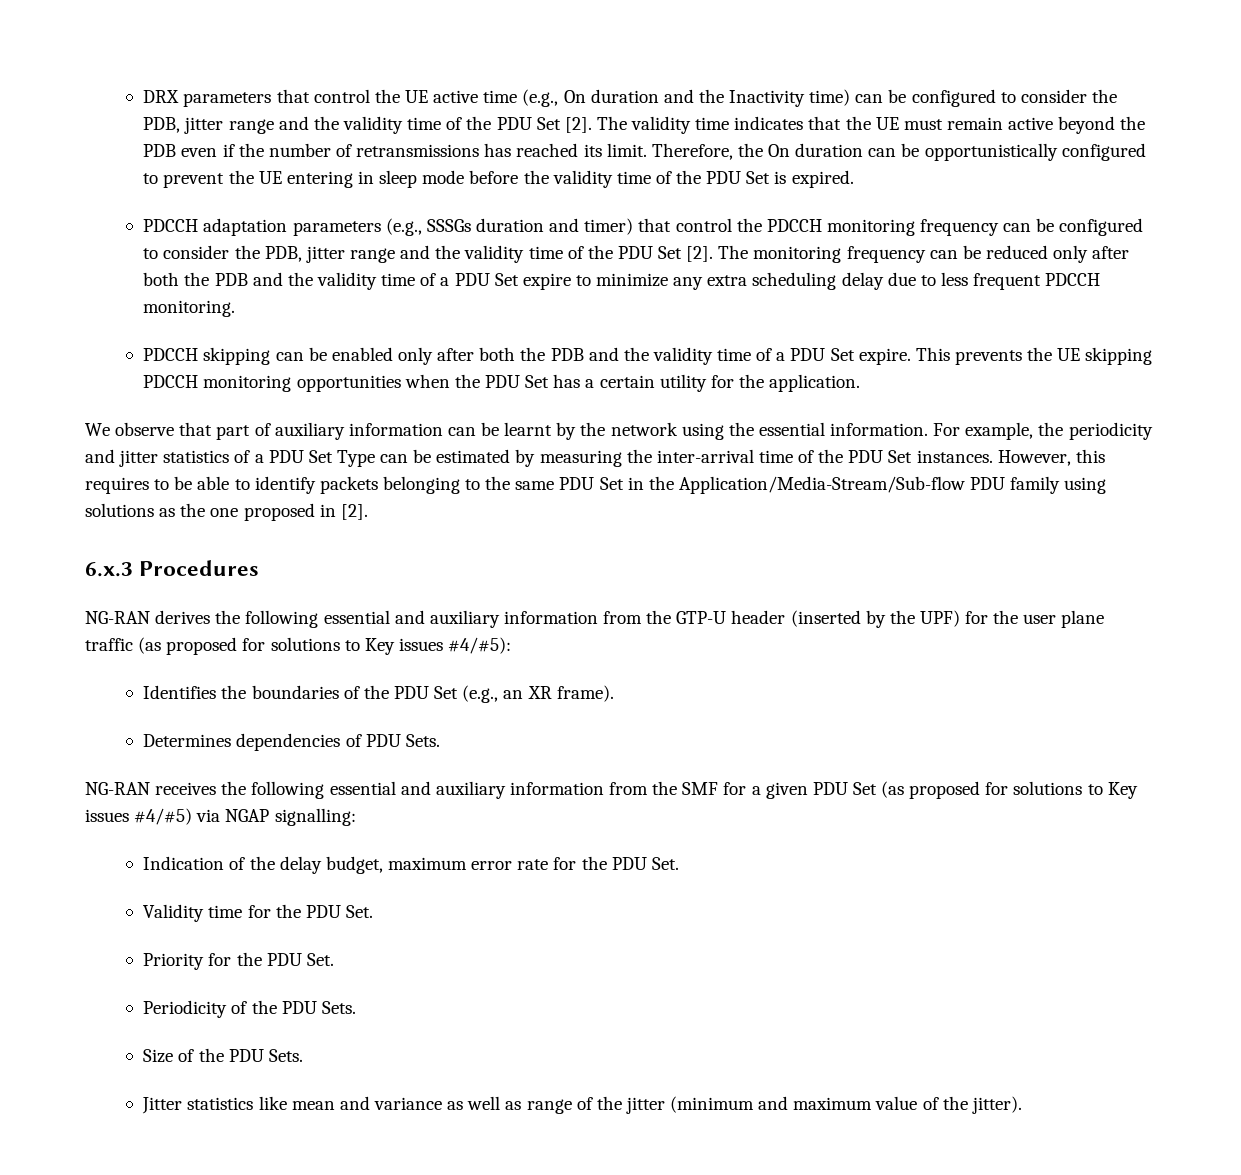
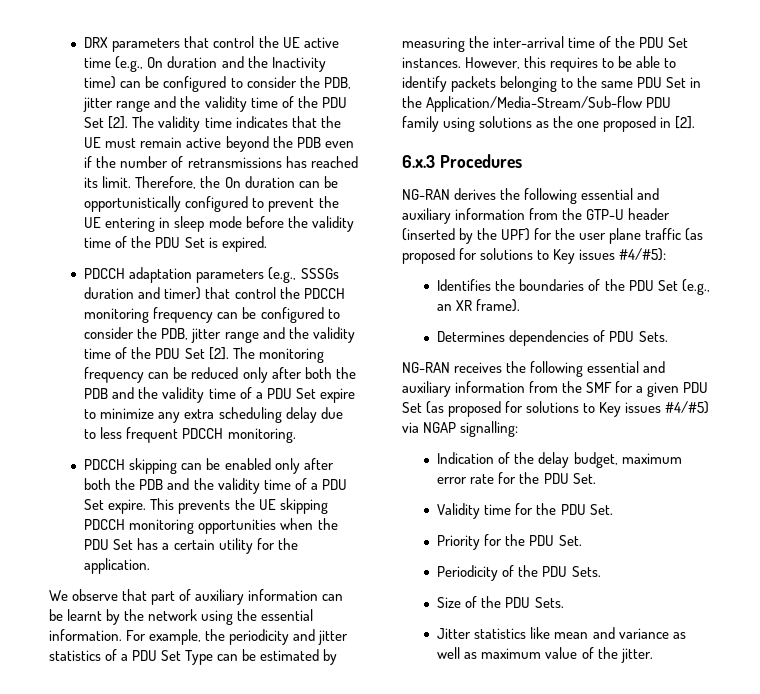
- Jitter statistics like mean and variance as well as range of the jitter (minimum and maximum value of the jitter).
+ Jitter statistics like mean and variance as well as maximum value of the jitter.

